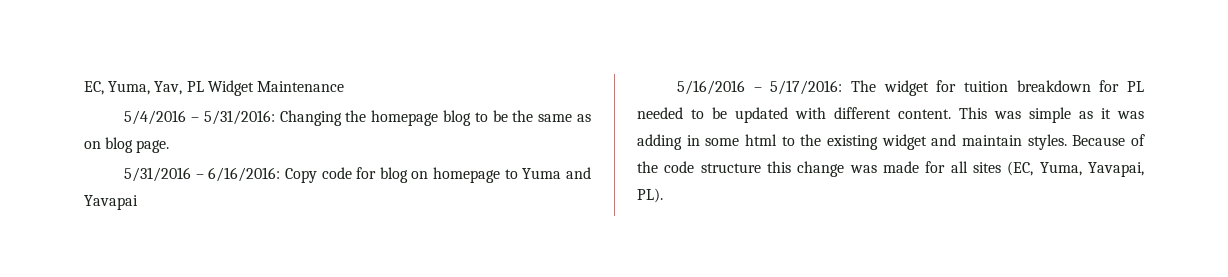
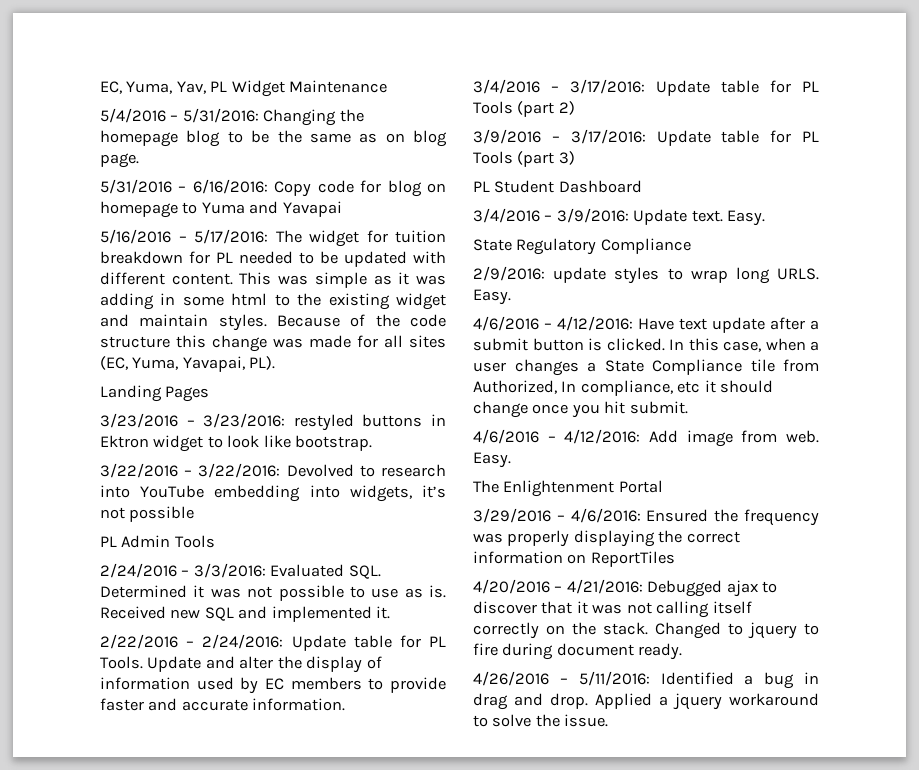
+ Landing Pages
+ 3/23/2016 – 3/23/2016: restyled buttons in Ektron widget to look like bootstrap.
+ 3/22/2016 – 3/22/2016: Devolved to research into YouTube embedding into widgets, it’s not possible
+ PL Admin Tools
+ 2/24/2016 – 3/3/2016: Evaluated SQL. Determined it was not possible to use as is. Received new SQL and implemented it.
+ 2/22/2016 – 2/24/2016: Update table for PL Tools. Update and alter the display of information used by EC members to provide faster and accurate information.
+ 3/4/2016 – 3/17/2016: Update table for PL Tools (part 2)
+ 3/9/2016 – 3/17/2016: Update table for PL Tools (part 3)
+ PL Student Dashboard
+ 3/4/2016 – 3/9/2016: Update text. Easy.
+ State Regulatory Compliance
+ 2/9/2016: update styles to wrap long URLS. Easy.
+ 4/6/2016 – 4/12/2016: Have text update after a submit button is clicked. In this case, when a user changes a State Compliance tile from Authorized, In compliance, etc it should change once you hit submit.
+ 4/6/2016 – 4/12/2016: Add image from web. Easy.
+ The Enlightenment Portal
+ 3/29/2016 – 4/6/2016: Ensured the frequency was properly displaying the correct information on ReportTiles
+ 4/20/2016 – 4/21/2016: Debugged ajax to discover that it was not calling itself correctly on the stack. Changed to jquery to fire during document ready.
+ 4/26/2016 – 5/11/2016: Identified a bug in drag and drop. Applied a jquery workaround to solve the issue.

